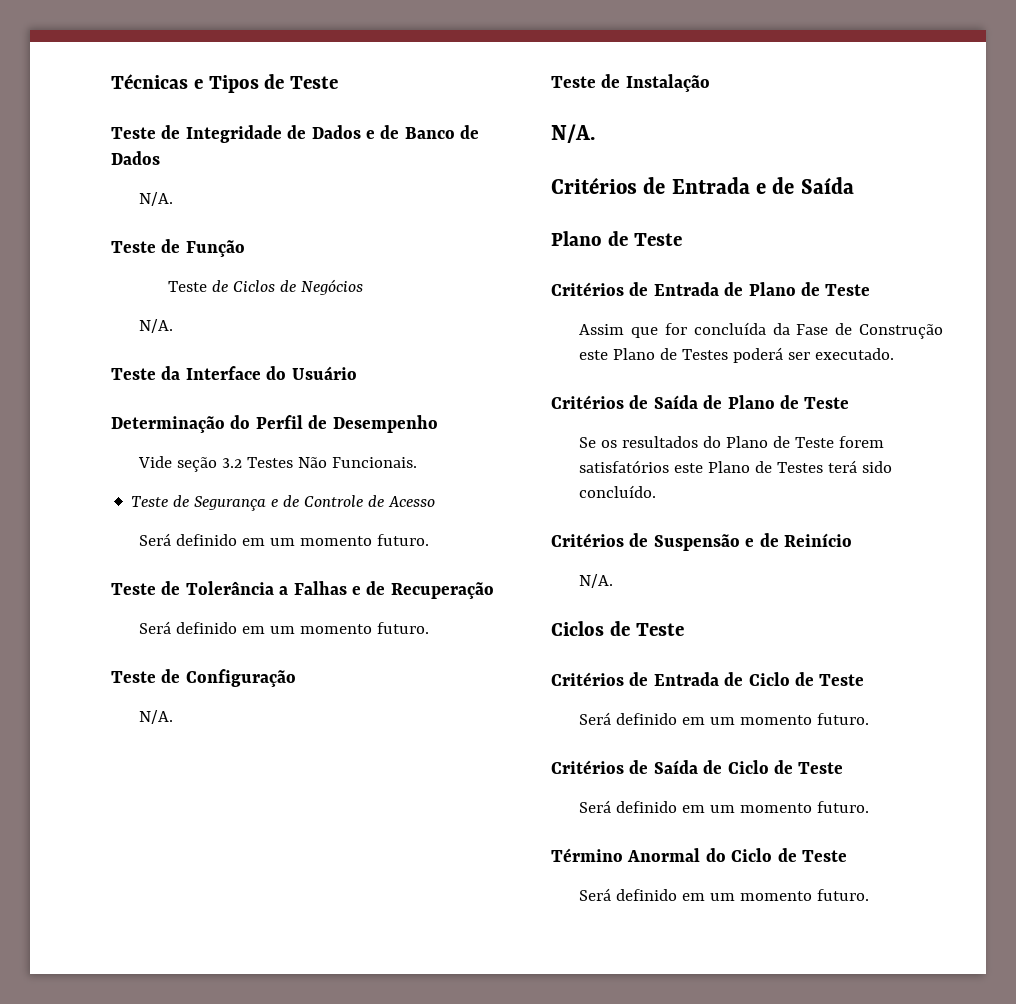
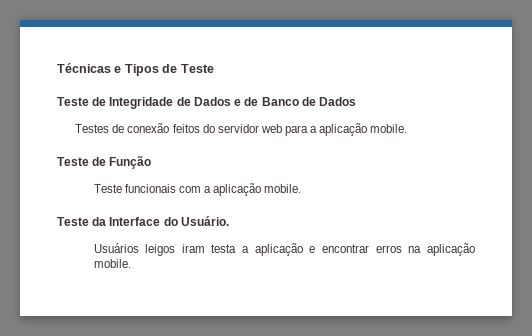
  Teste de Integridade de Dados e de Banco de Dados
- N/A.
+ Testes de conexão feitos do servidor web para a aplicação mobile.
- Teste de Ciclos de Negócios
- N/A.
+ Teste funcionais com a aplicação mobile.
- Teste da Interface do Usuário
- Determinação do Perfil de Desempenho
- Vide seção 3.2 Testes Não Funcionais.
- Teste de Segurança e de Controle de Acesso
- Será definido em um momento futuro.
- Teste de Tolerância a Falhas e de Recuperação
- Será definido em um momento futuro.
- Teste de Configuração
- N/A.
- Teste de Instalação
- N/A.
- Critérios de Entrada e de Saída
- Plano de Teste
- Critérios de Entrada de Plano de Teste
- Assim que for concluída da Fase de Construção este Plano de Testes poderá ser executado.
- Critérios de Saída de Plano de Teste
- Se os resultados do Plano de Teste forem satisfatórios este Plano de Testes terá sido concluído.
- Critérios de Suspensão e de Reinício
- N/A.
- Ciclos de Teste
- Critérios de Entrada de Ciclo de Teste
- Será definido em um momento futuro.
- Critérios de Saída de Ciclo de Teste
- Será definido em um momento futuro.
- Término Anormal do Ciclo de Teste
- Será definido em um momento futuro.
+ Teste da Interface do Usuário.
+ Usuários leigos iram testa a aplicação e encontrar erros na aplicação mobile.

